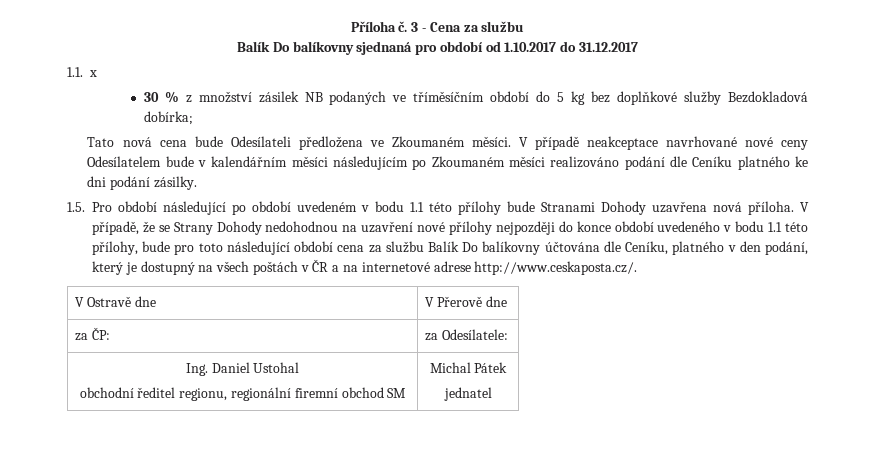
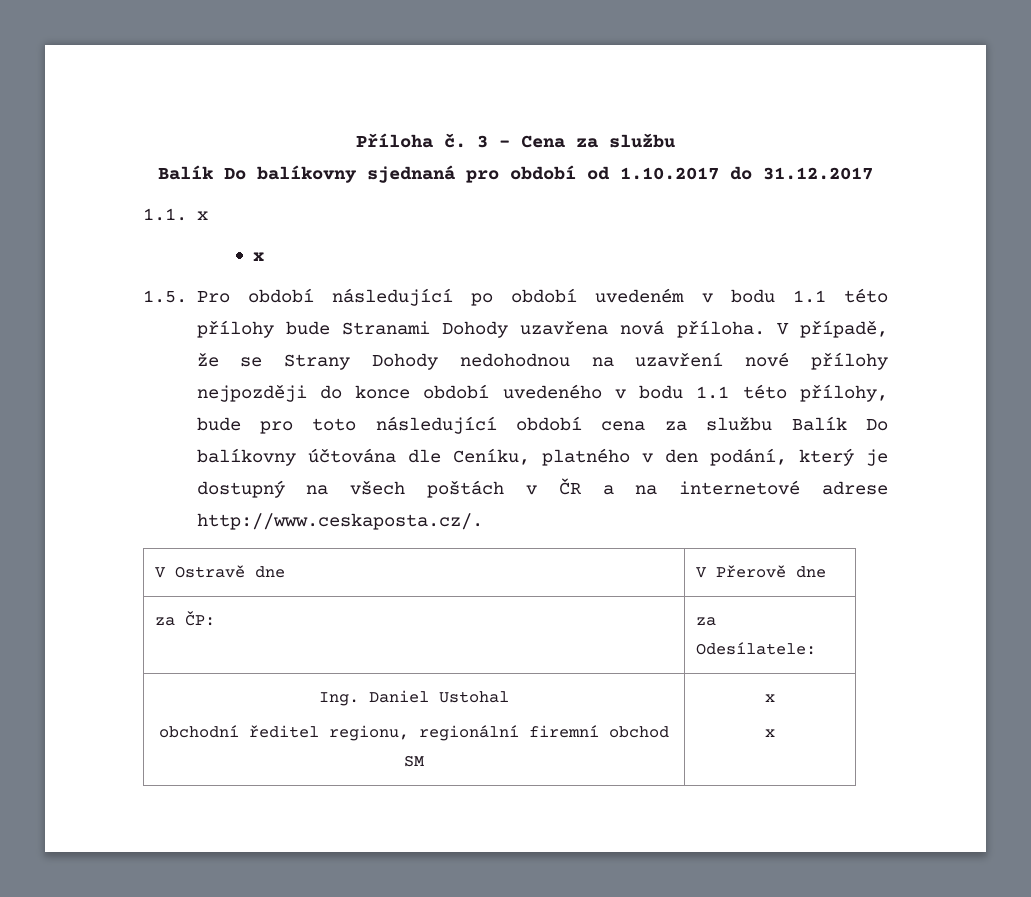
  1.1. x
- 30 % z množství zásilek NB podaných ve tříměsíčním období do 5 kg bez doplňkové služby Bezdokladová dobírka;
- Tato nová cena bude Odesílateli předložena ve Zkoumaném měsíci. V případě neakceptace navrhované nové ceny Odesílatelem bude v kalendářním měsíci následujícím po Zkoumaném měsíci realizováno podání dle Ceníku platného ke dni podání zásilky.
+ x
  Ing. Daniel Ustohal
- obchodní ředitel regionu, regionální firemní obchod SM | Michal Pátek
- jednatel
+ obchodní ředitel regionu, regionální firemní obchod SM | x
+ x

